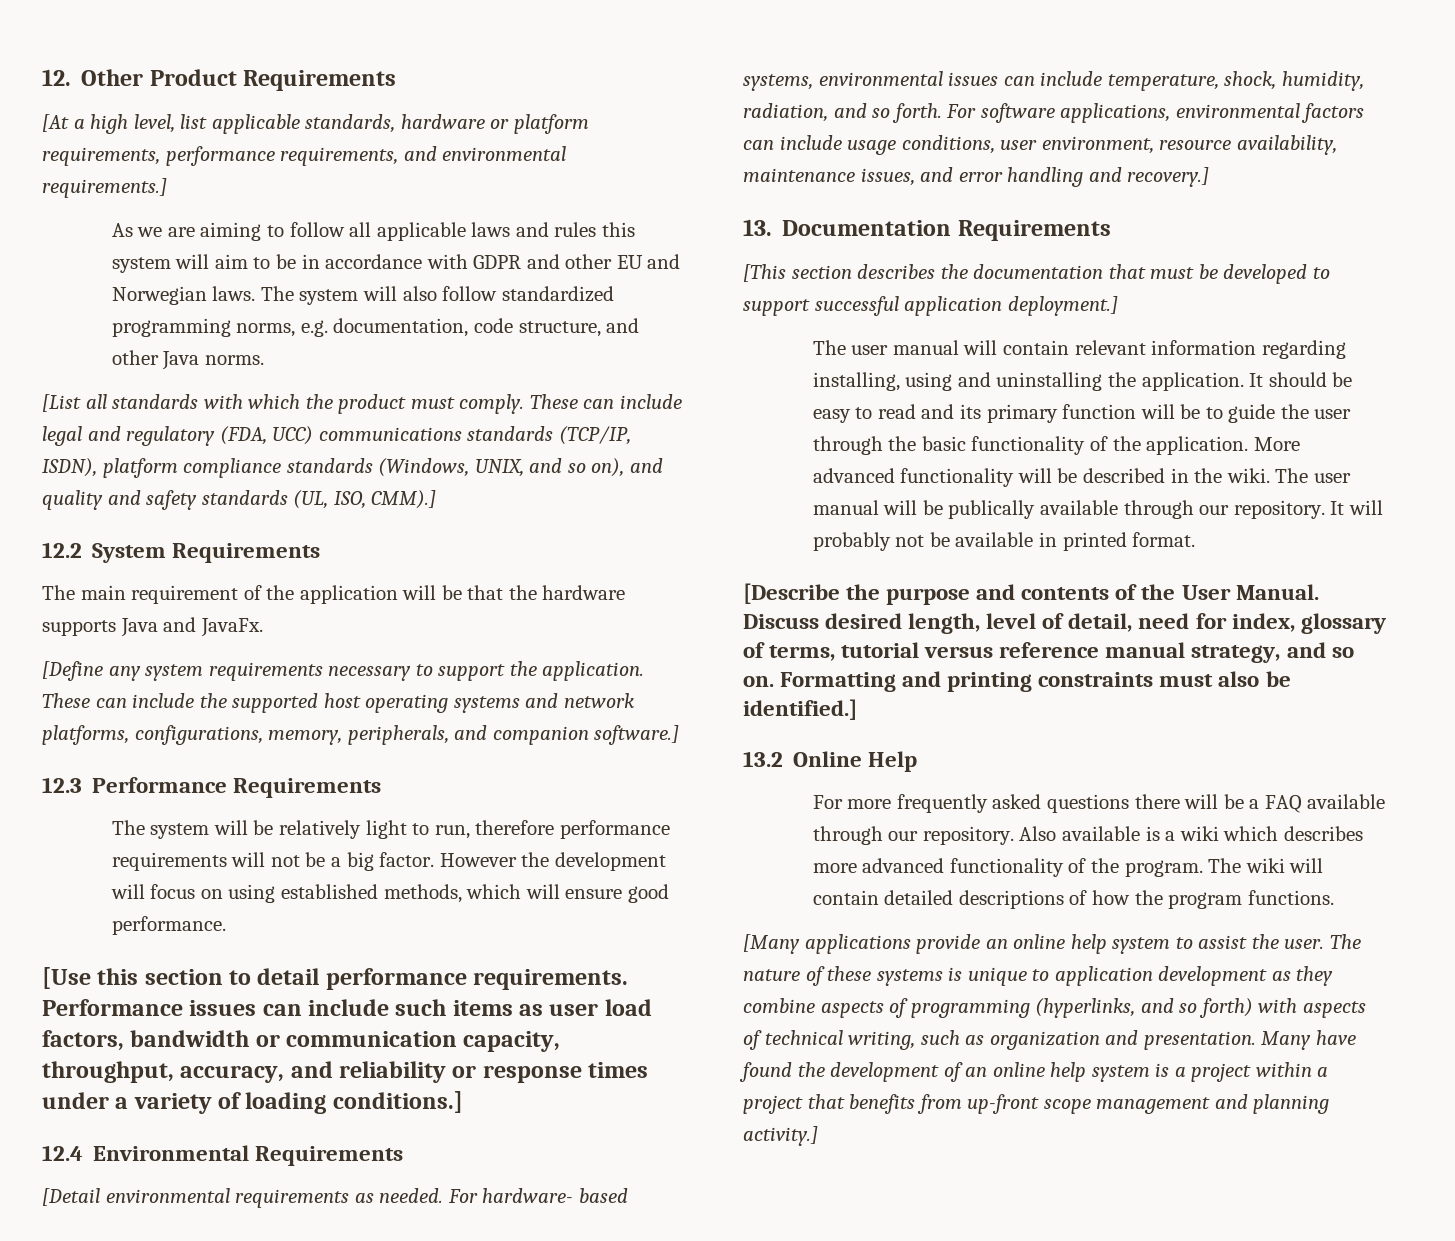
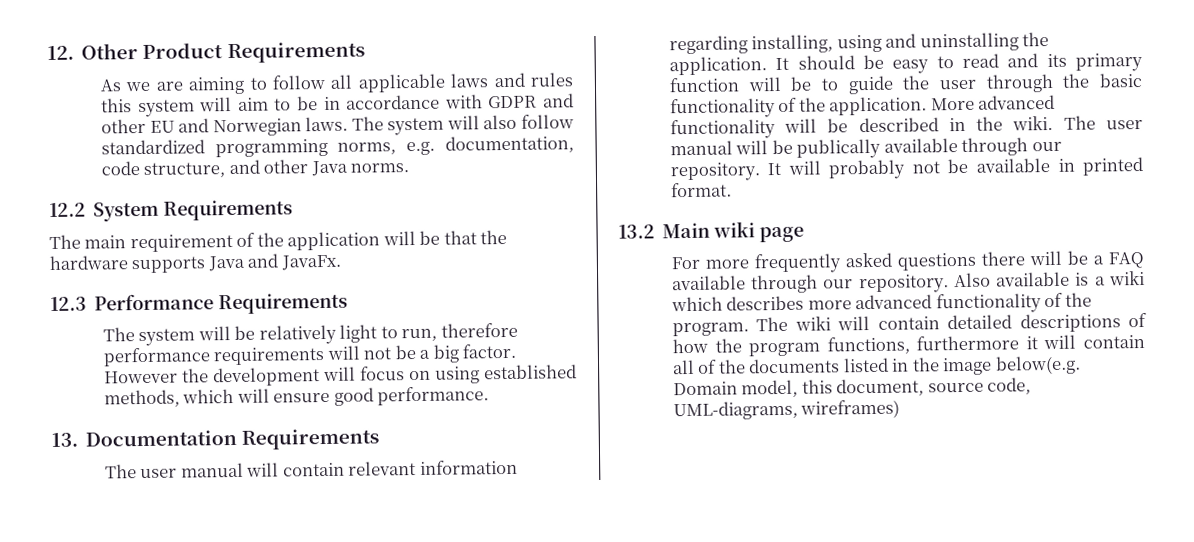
- [At a high level, list applicable standards, hardware or platform requirements, performance requirements, and environmental requirements.]
- [List all standards with which the product must comply. These can include legal and regulatory (FDA, UCC) communications standards (TCP/IP, ISDN), platform compliance standards (Windows, UNIX, and so on), and quality and safety standards (UL, ISO, CMM).]
- [Define any system requirements necessary to support the application. These can include the supported host operating systems and network platforms, configurations, memory, peripherals, and companion software.]
- [Use this section to detail performance requirements. Performance issues can include such items as user load factors, bandwidth or communication capacity, throughput, accuracy, and reliability or response times under a variety of loading conditions.]
- 12.4 Environmental Requirements
- [Detail environmental requirements as needed. For hardware- based systems, environmental issues can include temperature, shock, humidity, radiation, and so forth. For software applications, environmental factors can include usage conditions, user environment, resource availability, maintenance issues, and error handling and recovery.]
  13. Documentation Requirements
- [This section describes the documentation that must be developed to support successful application deployment.]
- [Describe the purpose and contents of the User Manual. Discuss desired length, level of detail, need for index, glossary of terms, tutorial versus reference manual strategy, and so on. Formatting and printing constraints must also be identified.]
- 13.2 Online Help
+ 13.2 Main wiki page
- The wiki will contain detailed descriptions of how the program functions.
- [Many applications provide an online help system to assist the user. The nature of these systems is unique to application development as they combine aspects of programming (hyperlinks, and so forth) with aspects of technical writing, such as organization and presentation. Many have found the development of an online help system is a project within a project that benefits from up-front scope management and planning activity.]
+ The wiki will contain detailed descriptions of how the program functions, furthermore it will contain all of the documents listed in the image below(e.g. Domain model, this document, source code, UML-diagrams, wireframes)

